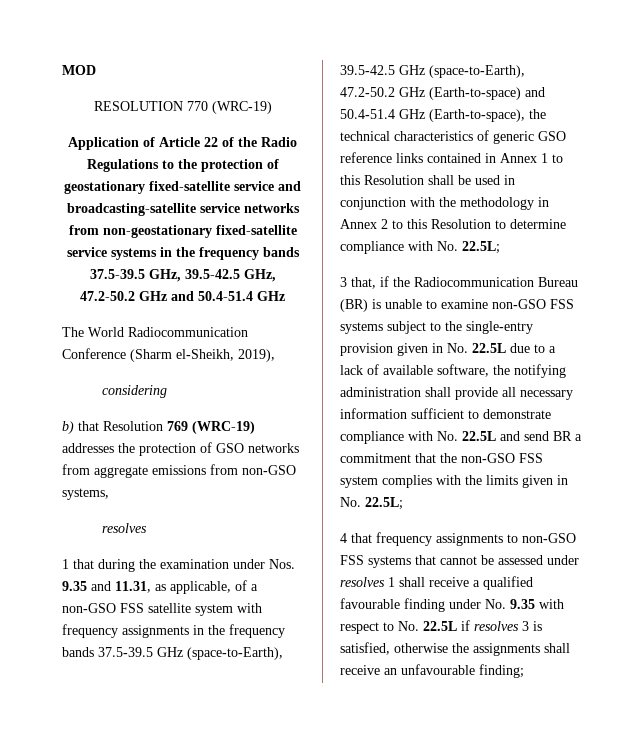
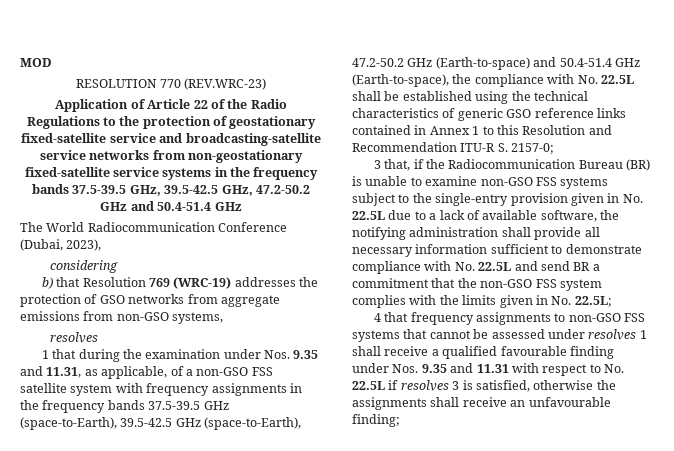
- RESOLUTION 770 (WRC-19)
+ RESOLUTION 770 (REV.WRC-23)
- The World Radiocommunication Conference (Sharm el-Sheikh, 2019),
+ The World Radiocommunication Conference (Dubai, 2023),
- 1 that during the examination under Nos. 9.35 and 11.31, as applicable, of a non-GSO FSS satellite system with frequency assignments in the frequency bands 37.5-39.5 GHz (space-to-Earth), 39.5-42.5 GHz (space-to-Earth), 47.2-50.2 GHz (Earth-to-space) and 50.4-51.4 GHz (Earth-to-space), the technical characteristics of generic GSO reference links contained in Annex 1 to this Resolution shall be used in conjunction with the methodology in Annex 2 to this Resolution to determine compliance with No. 22.5L;
+ 1 that during the examination under Nos. 9.35 and 11.31, as applicable, of a non-GSO FSS satellite system with frequency assignments in the frequency bands 37.5-39.5 GHz (space-to-Earth), 39.5-42.5 GHz (space-to-Earth), 47.2-50.2 GHz (Earth-to-space) and 50.4-51.4 GHz (Earth-to-space), the compliance with No. 22.5L shall be established using the technical characteristics of generic GSO reference links contained in Annex 1 to this Resolution and Recommendation ITU-R S. 2157-0;
- 4 that frequency assignments to non-GSO FSS systems that cannot be assessed under resolves 1 shall receive a qualified favourable finding under No. 9.35 with respect to No. 22.5L if resolves 3 is satisfied, otherwise the assignments shall receive an unfavourable finding;
+ 4 that frequency assignments to non-GSO FSS systems that cannot be assessed under resolves 1 shall receive a qualified favourable finding under Nos. 9.35 and 11.31 with respect to No. 22.5L if resolves 3 is satisfied, otherwise the assignments shall receive an unfavourable finding;

